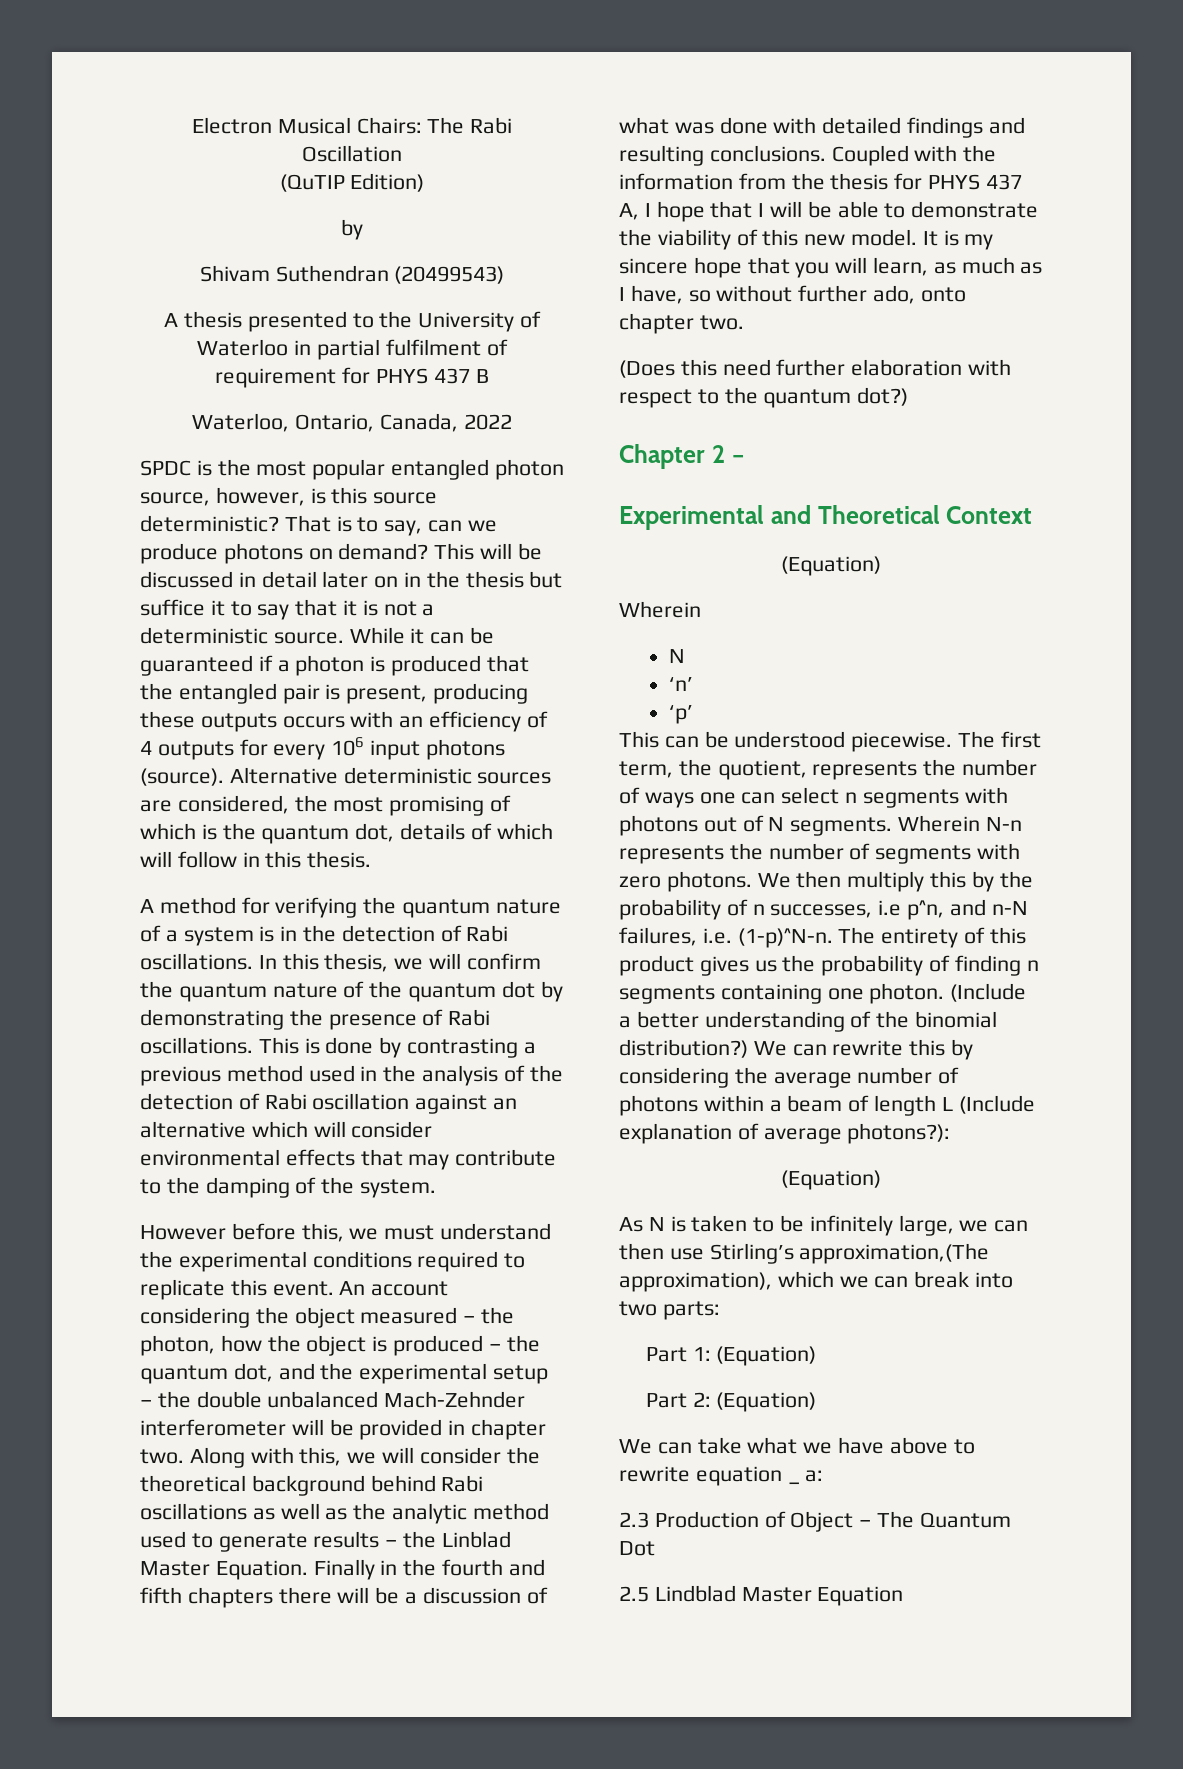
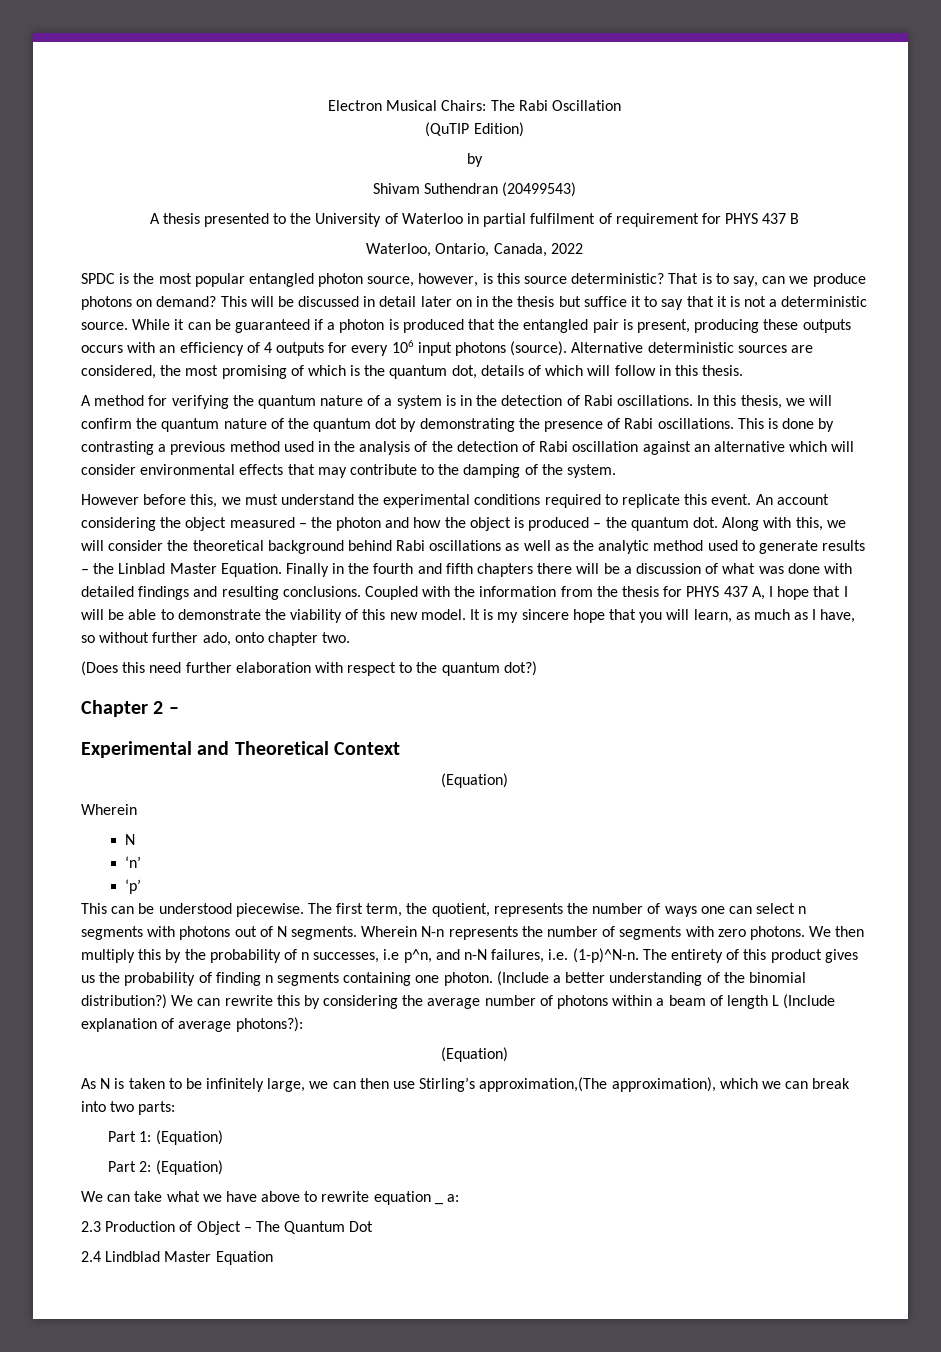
- An account considering the object measured – the photon, how the object is produced – the quantum dot, and the experimental setup – the double unbalanced Mach-Zehnder interferometer will be provided in chapter two.
+ An account considering the object measured – the photon and how the object is produced – the quantum dot.
- 2.5 Lindblad Master Equation
+ 2.4 Lindblad Master Equation

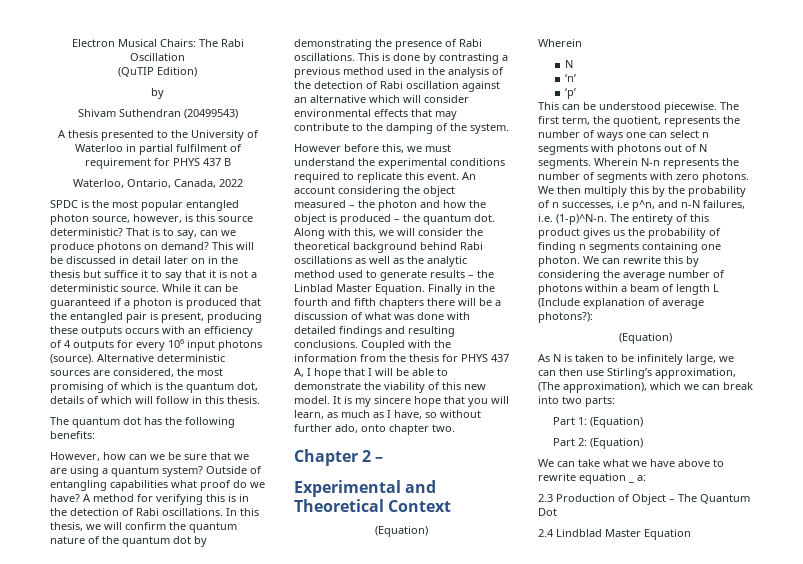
- A method for verifying the quantum nature of a system is in the detection of Rabi oscillations.
+ The quantum dot has the following benefits:
+ However, how can we be sure that we are using a quantum system? Outside of entangling capabilities what proof do we have? A method for verifying this is in the detection of Rabi oscillations.
- (Does this need further elaboration with respect to the quantum dot?)
- (Include a better understanding of the binomial distribution?)
- As N is taken to be infinitely large, we can then use Stirling’s approximation,(The approximation), which we can break into two parts:
+ As N is taken to be infinitely large, we can then use Stirling’s approximation, (The approximation), which we can break into two parts:

